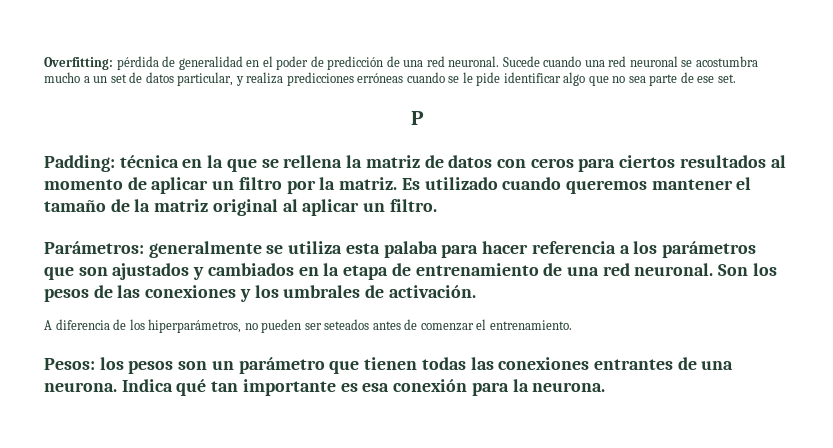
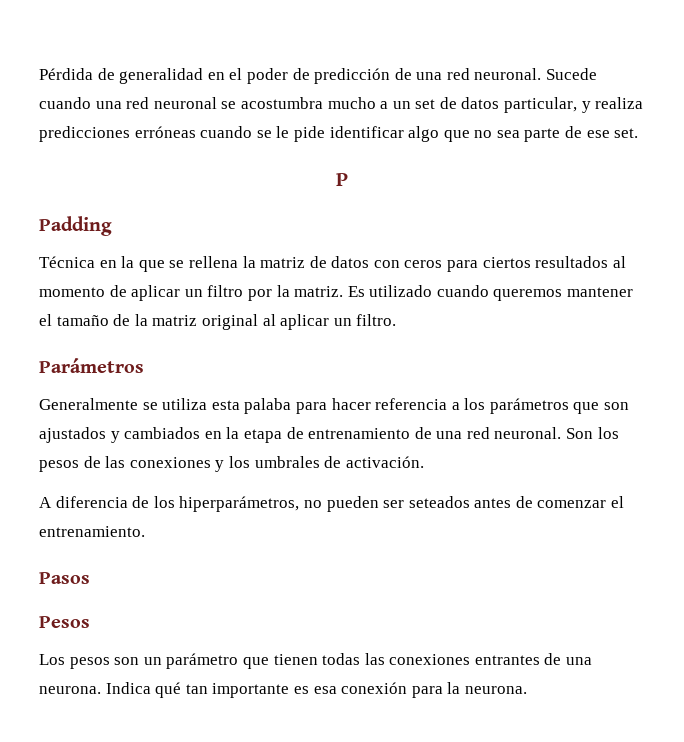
- Overfitting: pérdida de generalidad en el poder de predicción de una red neuronal.
+ Pérdida de generalidad en el poder de predicción de una red neuronal.
- Padding: técnica en la que se rellena la matriz de datos con ceros para ciertos resultados al momento de aplicar un filtro por la matriz.
+ Padding
+ Técnica en la que se rellena la matriz de datos con ceros para ciertos resultados al momento de aplicar un filtro por la matriz.
- Parámetros: generalmente se utiliza esta palaba para hacer referencia a los parámetros que son ajustados y cambiados en la etapa de entrenamiento de una red neuronal.
+ Parámetros
+ Generalmente se utiliza esta palaba para hacer referencia a los parámetros que son ajustados y cambiados en la etapa de entrenamiento de una red neuronal.
- Pesos: los pesos son un parámetro que tienen todas las conexiones entrantes de una neurona.
+ Pasos
+ Pesos
+ Los pesos son un parámetro que tienen todas las conexiones entrantes de una neurona.

